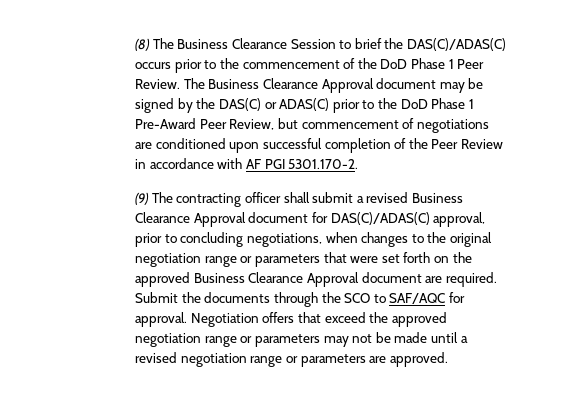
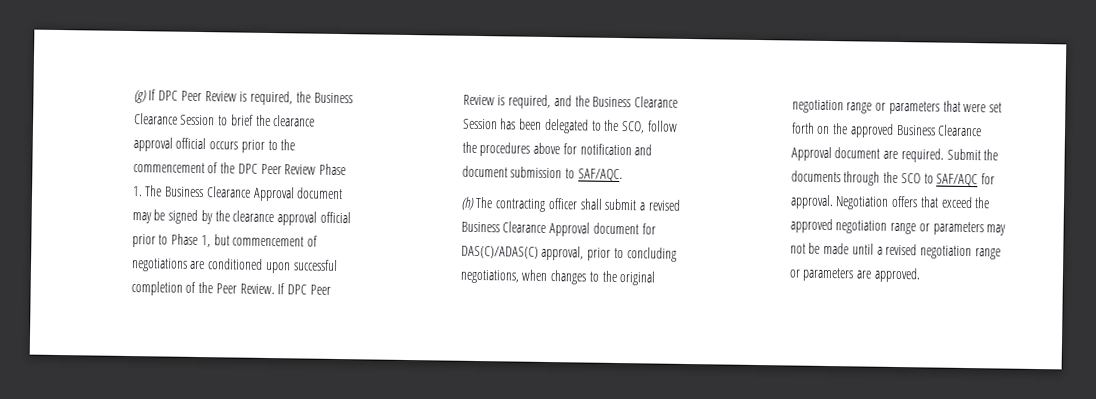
- (8) The Business Clearance Session to brief the DAS(C)/ADAS(C) occurs prior to the commencement of the DoD Phase 1 Peer Review. The Business Clearance Approval document may be signed by the DAS(C) or ADAS(C) prior to the DoD Phase 1 Pre-Award Peer Review, but commencement of negotiations are conditioned upon successful completion of the Peer Review in accordance with AF PGI 5301.170-2.
- (9) The contracting officer shall submit a revised Business Clearance Approval document for DAS(C)/ADAS(C) approval, prior to concluding negotiations, when changes to the original negotiation range or parameters that were set forth on the approved Business Clearance Approval document are required.
+ (g) If DPC Peer Review is required, the Business Clearance Session to brief the clearance approval official occurs prior to the commencement of the DPC Peer Review Phase 1. The Business Clearance Approval document may be signed by the clearance approval official prior to Phase 1, but commencement of negotiations are conditioned upon successful completion of the Peer Review. If DPC Peer Review is required, and the Business Clearance Session has been delegated to the SCO, follow the procedures above for notification and document submission to SAF/AQC.
+ (h) The contracting officer shall submit a revised Business Clearance Approval document for DAS(C)/ADAS(C) approval, prior to concluding negotiations, when changes to the original negotiation range or parameters that were set forth on the approved Business Clearance Approval document are required.

